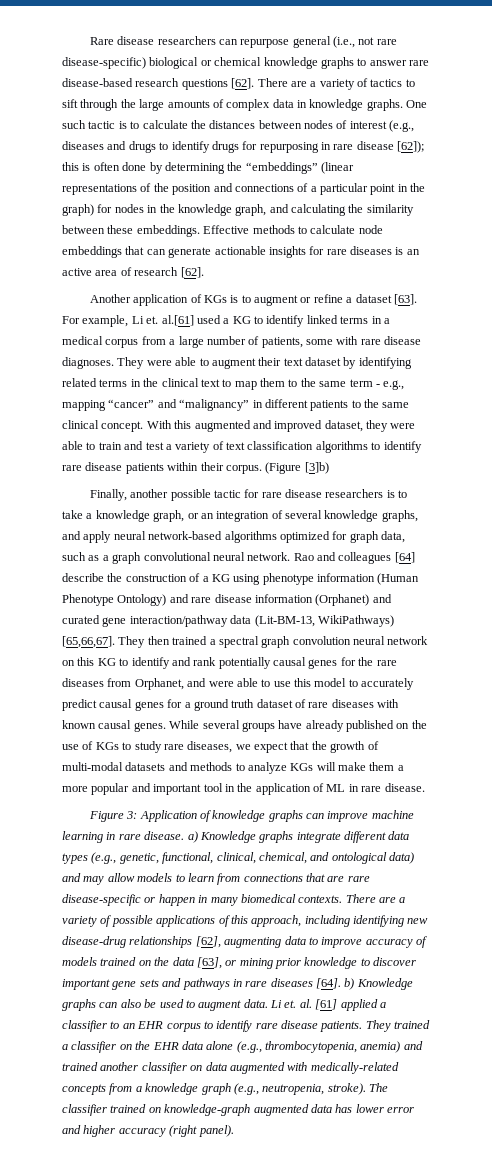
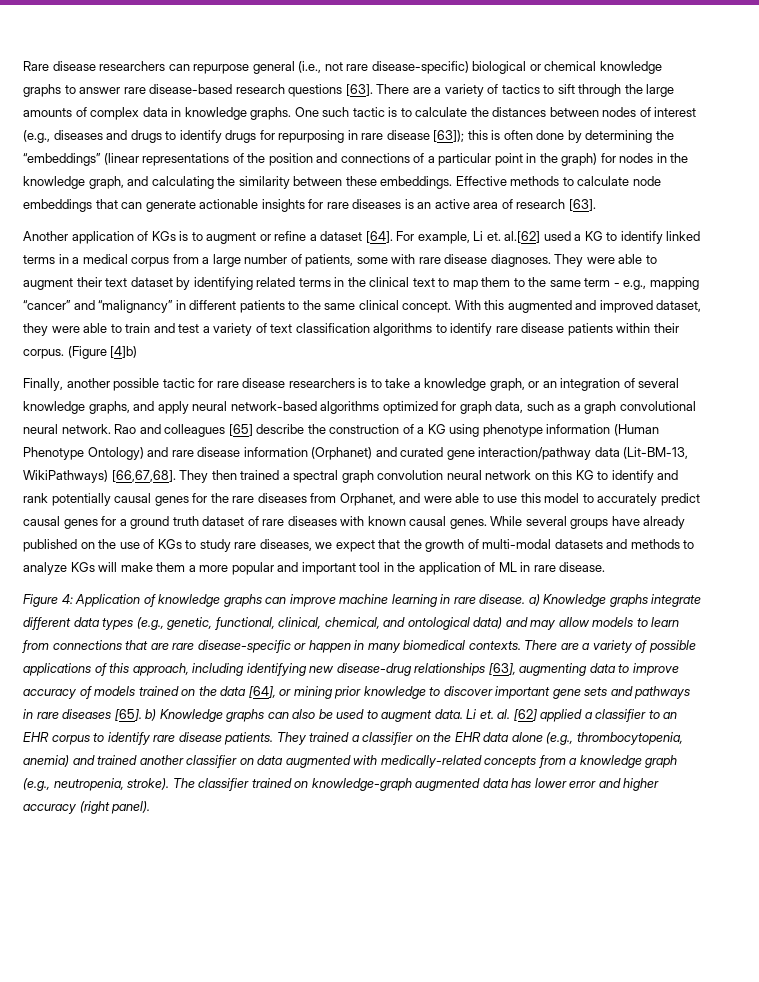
- Rare disease researchers can repurpose general (i.e., not rare disease-specific) biological or chemical knowledge graphs to answer rare disease-based research questions [62].
+ Rare disease researchers can repurpose general (i.e., not rare disease-specific) biological or chemical knowledge graphs to answer rare disease-based research questions [63].
- One such tactic is to calculate the distances between nodes of interest (e.g., diseases and drugs to identify drugs for repurposing in rare disease [62]); this is often done by determining the “embeddings” (linear representations of the position and connections of a particular point in the graph) for nodes in the knowledge graph, and calculating the similarity between these embeddings.
+ One such tactic is to calculate the distances between nodes of interest (e.g., diseases and drugs to identify drugs for repurposing in rare disease [63]); this is often done by determining the “embeddings” (linear representations of the position and connections of a particular point in the graph) for nodes in the knowledge graph, and calculating the similarity between these embeddings.
- Effective methods to calculate node embeddings that can generate actionable insights for rare diseases is an active area of research [62].
+ Effective methods to calculate node embeddings that can generate actionable insights for rare diseases is an active area of research [63].
- Another application of KGs is to augment or refine a dataset [63].
+ Another application of KGs is to augment or refine a dataset [64].
- For example, Li et. al.[61] used a KG to identify linked terms in a medical corpus from a large number of patients, some with rare disease diagnoses.
+ For example, Li et. al.[62] used a KG to identify linked terms in a medical corpus from a large number of patients, some with rare disease diagnoses.
- (Figure [3]b)
+ (Figure [4]b)
- Rao and colleagues [64] describe the construction of a KG using phenotype information (Human Phenotype Ontology) and rare disease information (Orphanet) and curated gene interaction/pathway data (Lit-BM-13, WikiPathways) [65,66,67].
+ Rao and colleagues [65] describe the construction of a KG using phenotype information (Human Phenotype Ontology) and rare disease information (Orphanet) and curated gene interaction/pathway data (Lit-BM-13, WikiPathways) [66,67,68].
- Figure 3: Application of knowledge graphs can improve machine learning in rare disease. a) Knowledge graphs integrate different data types (e.g., genetic, functional, clinical, chemical, and ontological data) and may allow models to learn from connections that are rare disease-specific or happen in many biomedical contexts.
+ Figure 4: Application of knowledge graphs can improve machine learning in rare disease. a) Knowledge graphs integrate different data types (e.g., genetic, functional, clinical, chemical, and ontological data) and may allow models to learn from connections that are rare disease-specific or happen in many biomedical contexts.
- There are a variety of possible applications of this approach, including identifying new disease-drug relationships [62], augmenting data to improve accuracy of models trained on the data [63], or mining prior knowledge to discover important gene sets and pathways in rare diseases [64]. b) Knowledge graphs can also be used to augment data.
+ There are a variety of possible applications of this approach, including identifying new disease-drug relationships [63], augmenting data to improve accuracy of models trained on the data [64], or mining prior knowledge to discover important gene sets and pathways in rare diseases [65]. b) Knowledge graphs can also be used to augment data.
- Li et. al. [61] applied a classifier to an EHR corpus to identify rare disease patients.
+ Li et. al. [62] applied a classifier to an EHR corpus to identify rare disease patients.

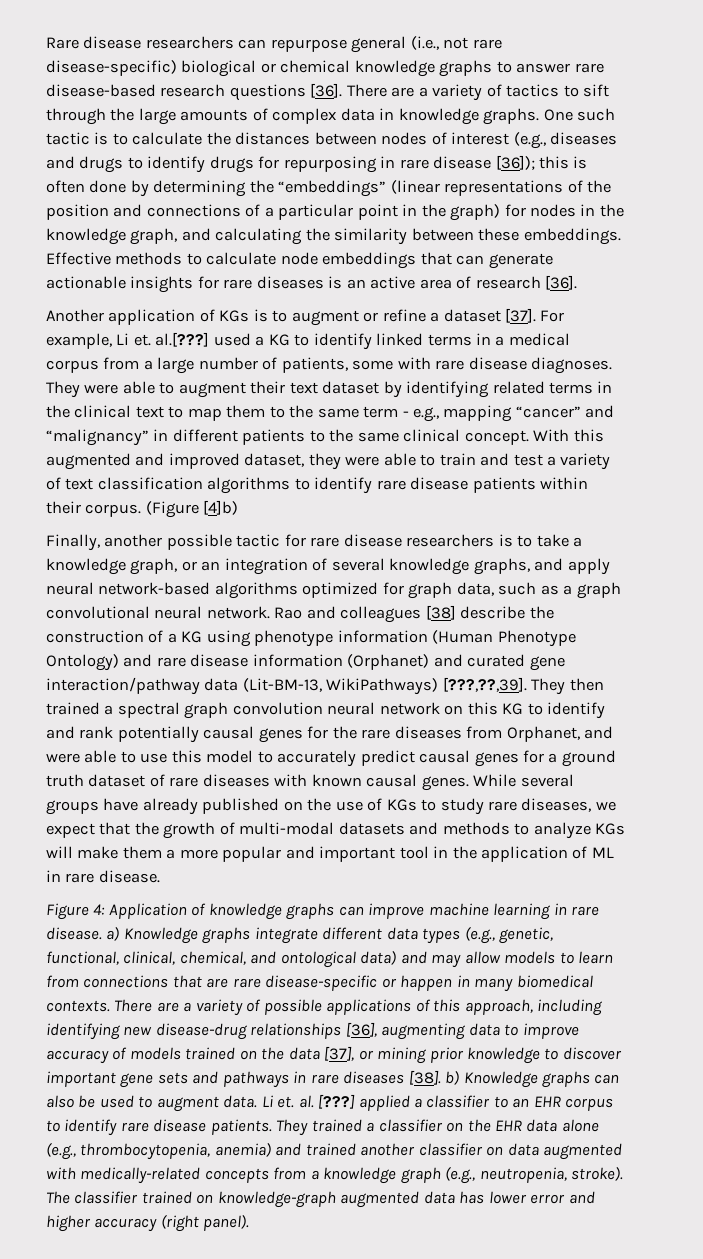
- Rare disease researchers can repurpose general (i.e., not rare disease-specific) biological or chemical knowledge graphs to answer rare disease-based research questions [63].
+ Rare disease researchers can repurpose general (i.e., not rare disease-specific) biological or chemical knowledge graphs to answer rare disease-based research questions [36].
- One such tactic is to calculate the distances between nodes of interest (e.g., diseases and drugs to identify drugs for repurposing in rare disease [63]); this is often done by determining the “embeddings” (linear representations of the position and connections of a particular point in the graph) for nodes in the knowledge graph, and calculating the similarity between these embeddings.
+ One such tactic is to calculate the distances between nodes of interest (e.g., diseases and drugs to identify drugs for repurposing in rare disease [36]); this is often done by determining the “embeddings” (linear representations of the position and connections of a particular point in the graph) for nodes in the knowledge graph, and calculating the similarity between these embeddings.
- Effective methods to calculate node embeddings that can generate actionable insights for rare diseases is an active area of research [63].
+ Effective methods to calculate node embeddings that can generate actionable insights for rare diseases is an active area of research [36].
- Another application of KGs is to augment or refine a dataset [64].
+ Another application of KGs is to augment or refine a dataset [37].
- For example, Li et. al.[62] used a KG to identify linked terms in a medical corpus from a large number of patients, some with rare disease diagnoses.
+ For example, Li et. al.[???] used a KG to identify linked terms in a medical corpus from a large number of patients, some with rare disease diagnoses.
- Rao and colleagues [65] describe the construction of a KG using phenotype information (Human Phenotype Ontology) and rare disease information (Orphanet) and curated gene interaction/pathway data (Lit-BM-13, WikiPathways) [66,67,68].
+ Rao and colleagues [38] describe the construction of a KG using phenotype information (Human Phenotype Ontology) and rare disease information (Orphanet) and curated gene interaction/pathway data (Lit-BM-13, WikiPathways) [???,??,39].
- There are a variety of possible applications of this approach, including identifying new disease-drug relationships [63], augmenting data to improve accuracy of models trained on the data [64], or mining prior knowledge to discover important gene sets and pathways in rare diseases [65]. b) Knowledge graphs can also be used to augment data.
+ There are a variety of possible applications of this approach, including identifying new disease-drug relationships [36], augmenting data to improve accuracy of models trained on the data [37], or mining prior knowledge to discover important gene sets and pathways in rare diseases [38]. b) Knowledge graphs can also be used to augment data.
- Li et. al. [62] applied a classifier to an EHR corpus to identify rare disease patients.
+ Li et. al. [???] applied a classifier to an EHR corpus to identify rare disease patients.

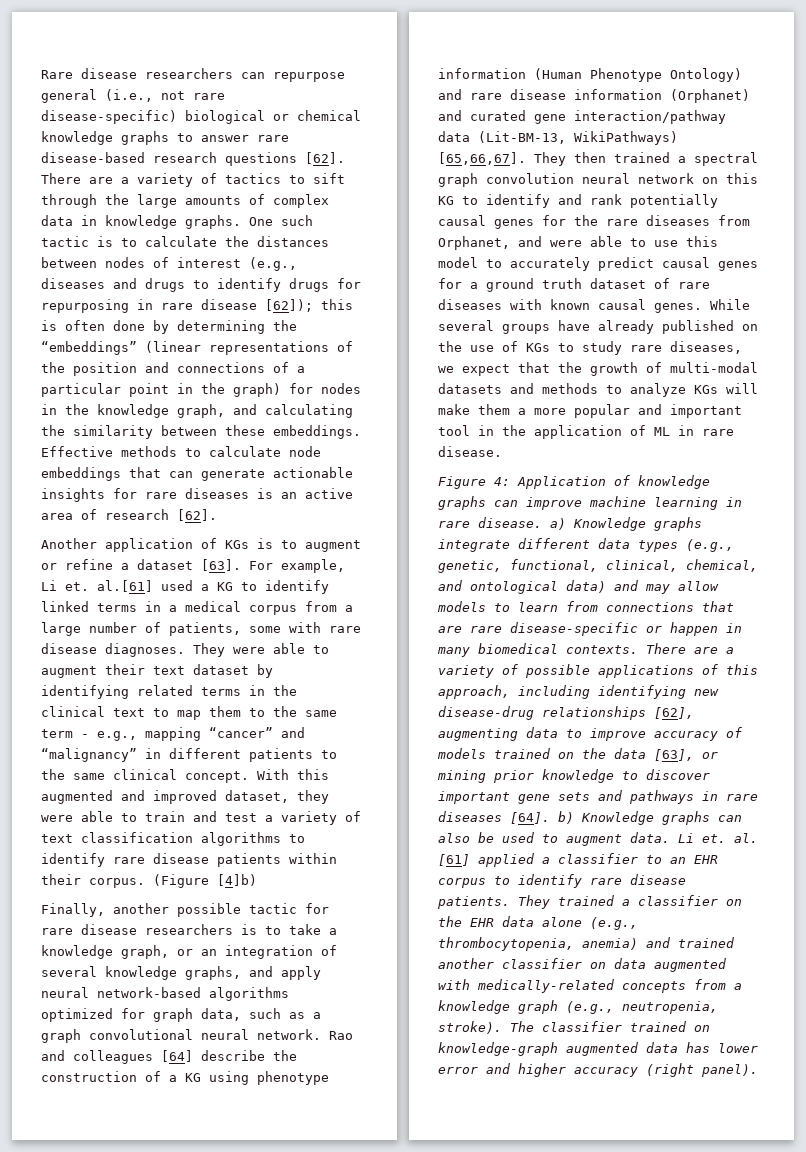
- Rare disease researchers can repurpose general (i.e., not rare disease-specific) biological or chemical knowledge graphs to answer rare disease-based research questions [36].
+ Rare disease researchers can repurpose general (i.e., not rare disease-specific) biological or chemical knowledge graphs to answer rare disease-based research questions [62].
- One such tactic is to calculate the distances between nodes of interest (e.g., diseases and drugs to identify drugs for repurposing in rare disease [36]); this is often done by determining the “embeddings” (linear representations of the position and connections of a particular point in the graph) for nodes in the knowledge graph, and calculating the similarity between these embeddings.
+ One such tactic is to calculate the distances between nodes of interest (e.g., diseases and drugs to identify drugs for repurposing in rare disease [62]); this is often done by determining the “embeddings” (linear representations of the position and connections of a particular point in the graph) for nodes in the knowledge graph, and calculating the similarity between these embeddings.
- Effective methods to calculate node embeddings that can generate actionable insights for rare diseases is an active area of research [36].
+ Effective methods to calculate node embeddings that can generate actionable insights for rare diseases is an active area of research [62].
- Another application of KGs is to augment or refine a dataset [37].
+ Another application of KGs is to augment or refine a dataset [63].
- For example, Li et. al.[???] used a KG to identify linked terms in a medical corpus from a large number of patients, some with rare disease diagnoses.
+ For example, Li et. al.[61] used a KG to identify linked terms in a medical corpus from a large number of patients, some with rare disease diagnoses.
- Rao and colleagues [38] describe the construction of a KG using phenotype information (Human Phenotype Ontology) and rare disease information (Orphanet) and curated gene interaction/pathway data (Lit-BM-13, WikiPathways) [???,??,39].
+ Rao and colleagues [64] describe the construction of a KG using phenotype information (Human Phenotype Ontology) and rare disease information (Orphanet) and curated gene interaction/pathway data (Lit-BM-13, WikiPathways) [65,66,67].
- There are a variety of possible applications of this approach, including identifying new disease-drug relationships [36], augmenting data to improve accuracy of models trained on the data [37], or mining prior knowledge to discover important gene sets and pathways in rare diseases [38]. b) Knowledge graphs can also be used to augment data.
+ There are a variety of possible applications of this approach, including identifying new disease-drug relationships [62], augmenting data to improve accuracy of models trained on the data [63], or mining prior knowledge to discover important gene sets and pathways in rare diseases [64]. b) Knowledge graphs can also be used to augment data.
- Li et. al. [???] applied a classifier to an EHR corpus to identify rare disease patients.
+ Li et. al. [61] applied a classifier to an EHR corpus to identify rare disease patients.

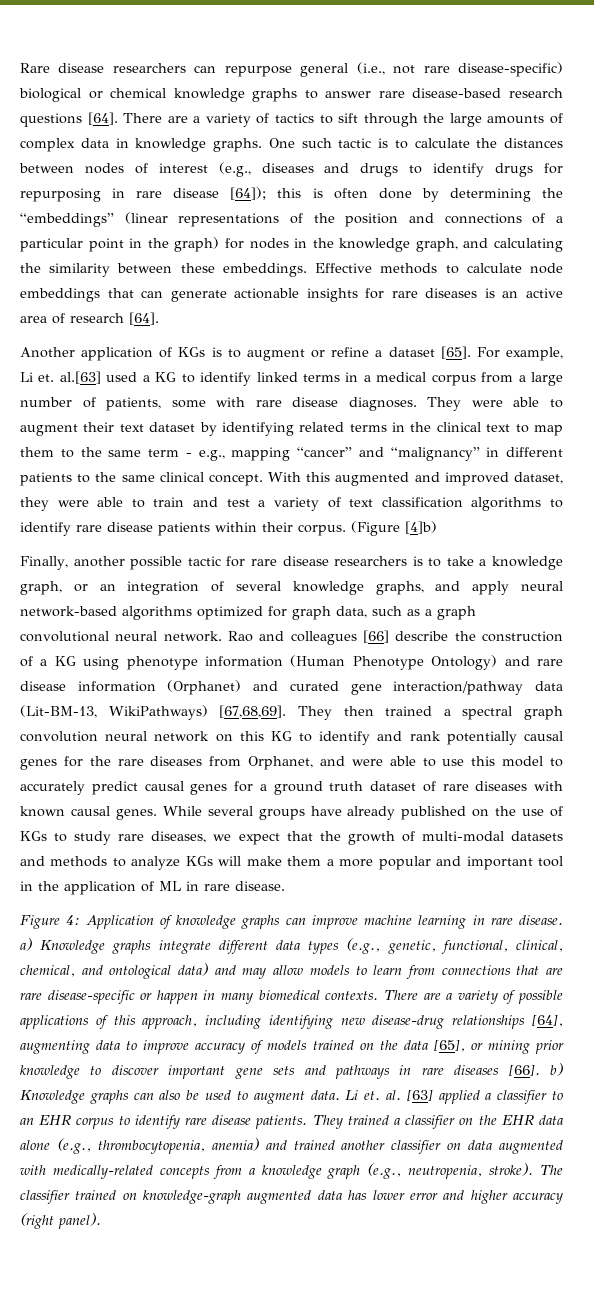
- Rare disease researchers can repurpose general (i.e., not rare disease-specific) biological or chemical knowledge graphs to answer rare disease-based research questions [62].
+ Rare disease researchers can repurpose general (i.e., not rare disease-specific) biological or chemical knowledge graphs to answer rare disease-based research questions [64].
- One such tactic is to calculate the distances between nodes of interest (e.g., diseases and drugs to identify drugs for repurposing in rare disease [62]); this is often done by determining the “embeddings” (linear representations of the position and connections of a particular point in the graph) for nodes in the knowledge graph, and calculating the similarity between these embeddings.
+ One such tactic is to calculate the distances between nodes of interest (e.g., diseases and drugs to identify drugs for repurposing in rare disease [64]); this is often done by determining the “embeddings” (linear representations of the position and connections of a particular point in the graph) for nodes in the knowledge graph, and calculating the similarity between these embeddings.
- Effective methods to calculate node embeddings that can generate actionable insights for rare diseases is an active area of research [62].
+ Effective methods to calculate node embeddings that can generate actionable insights for rare diseases is an active area of research [64].
- Another application of KGs is to augment or refine a dataset [63].
+ Another application of KGs is to augment or refine a dataset [65].
- For example, Li et. al.[61] used a KG to identify linked terms in a medical corpus from a large number of patients, some with rare disease diagnoses.
+ For example, Li et. al.[63] used a KG to identify linked terms in a medical corpus from a large number of patients, some with rare disease diagnoses.
- Rao and colleagues [64] describe the construction of a KG using phenotype information (Human Phenotype Ontology) and rare disease information (Orphanet) and curated gene interaction/pathway data (Lit-BM-13, WikiPathways) [65,66,67].
+ Rao and colleagues [66] describe the construction of a KG using phenotype information (Human Phenotype Ontology) and rare disease information (Orphanet) and curated gene interaction/pathway data (Lit-BM-13, WikiPathways) [67,68,69].
- There are a variety of possible applications of this approach, including identifying new disease-drug relationships [62], augmenting data to improve accuracy of models trained on the data [63], or mining prior knowledge to discover important gene sets and pathways in rare diseases [64]. b) Knowledge graphs can also be used to augment data.
+ There are a variety of possible applications of this approach, including identifying new disease-drug relationships [64], augmenting data to improve accuracy of models trained on the data [65], or mining prior knowledge to discover important gene sets and pathways in rare diseases [66]. b) Knowledge graphs can also be used to augment data.
- Li et. al. [61] applied a classifier to an EHR corpus to identify rare disease patients.
+ Li et. al. [63] applied a classifier to an EHR corpus to identify rare disease patients.

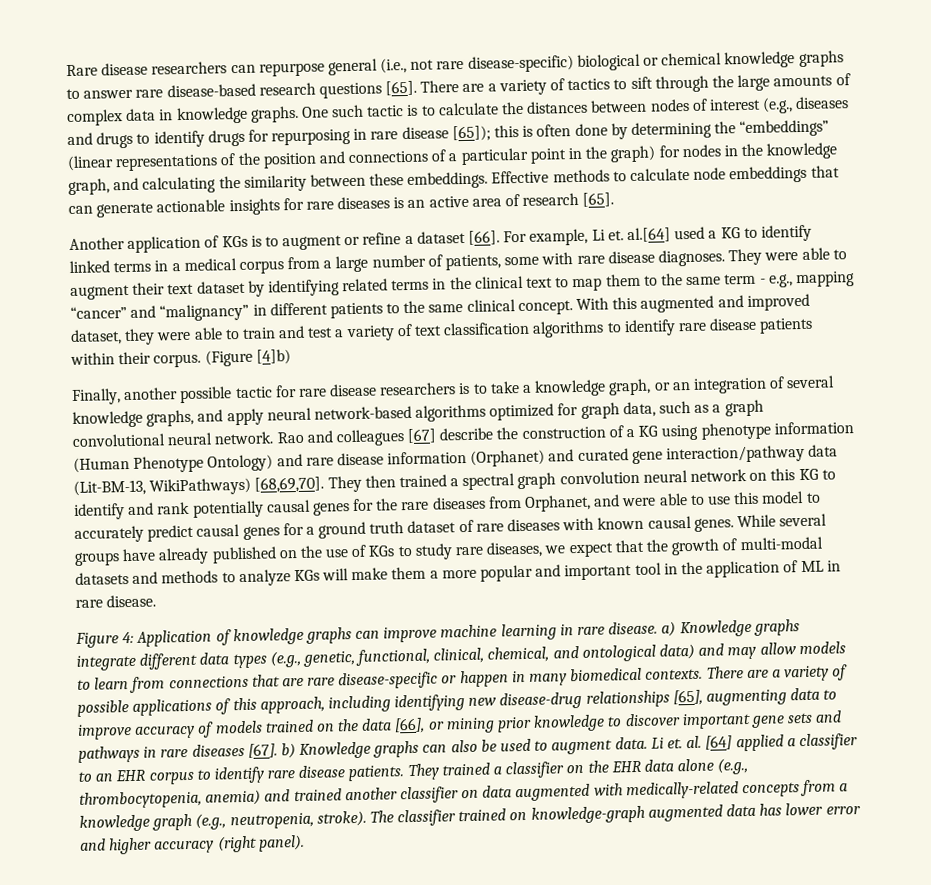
- Rare disease researchers can repurpose general (i.e., not rare disease-specific) biological or chemical knowledge graphs to answer rare disease-based research questions [64].
+ Rare disease researchers can repurpose general (i.e., not rare disease-specific) biological or chemical knowledge graphs to answer rare disease-based research questions [65].
- One such tactic is to calculate the distances between nodes of interest (e.g., diseases and drugs to identify drugs for repurposing in rare disease [64]); this is often done by determining the “embeddings” (linear representations of the position and connections of a particular point in the graph) for nodes in the knowledge graph, and calculating the similarity between these embeddings.
+ One such tactic is to calculate the distances between nodes of interest (e.g., diseases and drugs to identify drugs for repurposing in rare disease [65]); this is often done by determining the “embeddings” (linear representations of the position and connections of a particular point in the graph) for nodes in the knowledge graph, and calculating the similarity between these embeddings.
- Effective methods to calculate node embeddings that can generate actionable insights for rare diseases is an active area of research [64].
+ Effective methods to calculate node embeddings that can generate actionable insights for rare diseases is an active area of research [65].
- Another application of KGs is to augment or refine a dataset [65].
+ Another application of KGs is to augment or refine a dataset [66].
- For example, Li et. al.[63] used a KG to identify linked terms in a medical corpus from a large number of patients, some with rare disease diagnoses.
+ For example, Li et. al.[64] used a KG to identify linked terms in a medical corpus from a large number of patients, some with rare disease diagnoses.
- Rao and colleagues [66] describe the construction of a KG using phenotype information (Human Phenotype Ontology) and rare disease information (Orphanet) and curated gene interaction/pathway data (Lit-BM-13, WikiPathways) [67,68,69].
+ Rao and colleagues [67] describe the construction of a KG using phenotype information (Human Phenotype Ontology) and rare disease information (Orphanet) and curated gene interaction/pathway data (Lit-BM-13, WikiPathways) [68,69,70].
- There are a variety of possible applications of this approach, including identifying new disease-drug relationships [64], augmenting data to improve accuracy of models trained on the data [65], or mining prior knowledge to discover important gene sets and pathways in rare diseases [66]. b) Knowledge graphs can also be used to augment data.
+ There are a variety of possible applications of this approach, including identifying new disease-drug relationships [65], augmenting data to improve accuracy of models trained on the data [66], or mining prior knowledge to discover important gene sets and pathways in rare diseases [67]. b) Knowledge graphs can also be used to augment data.
- Li et. al. [63] applied a classifier to an EHR corpus to identify rare disease patients.
+ Li et. al. [64] applied a classifier to an EHR corpus to identify rare disease patients.

